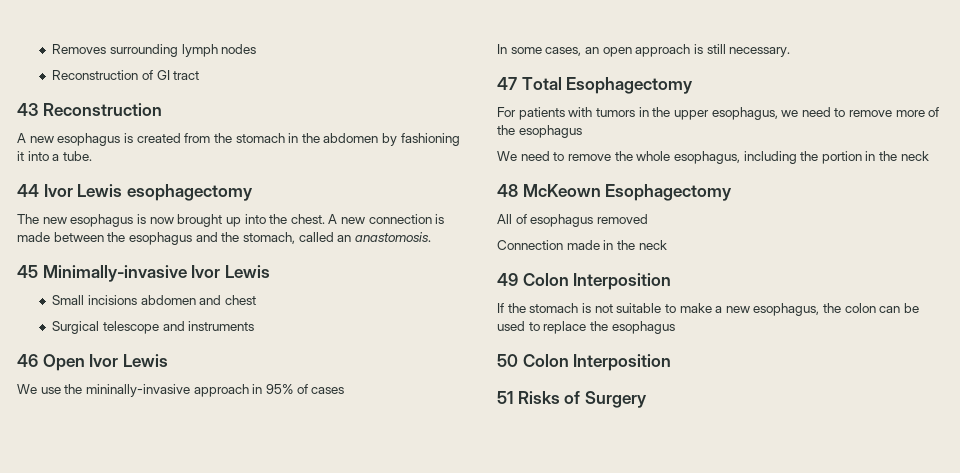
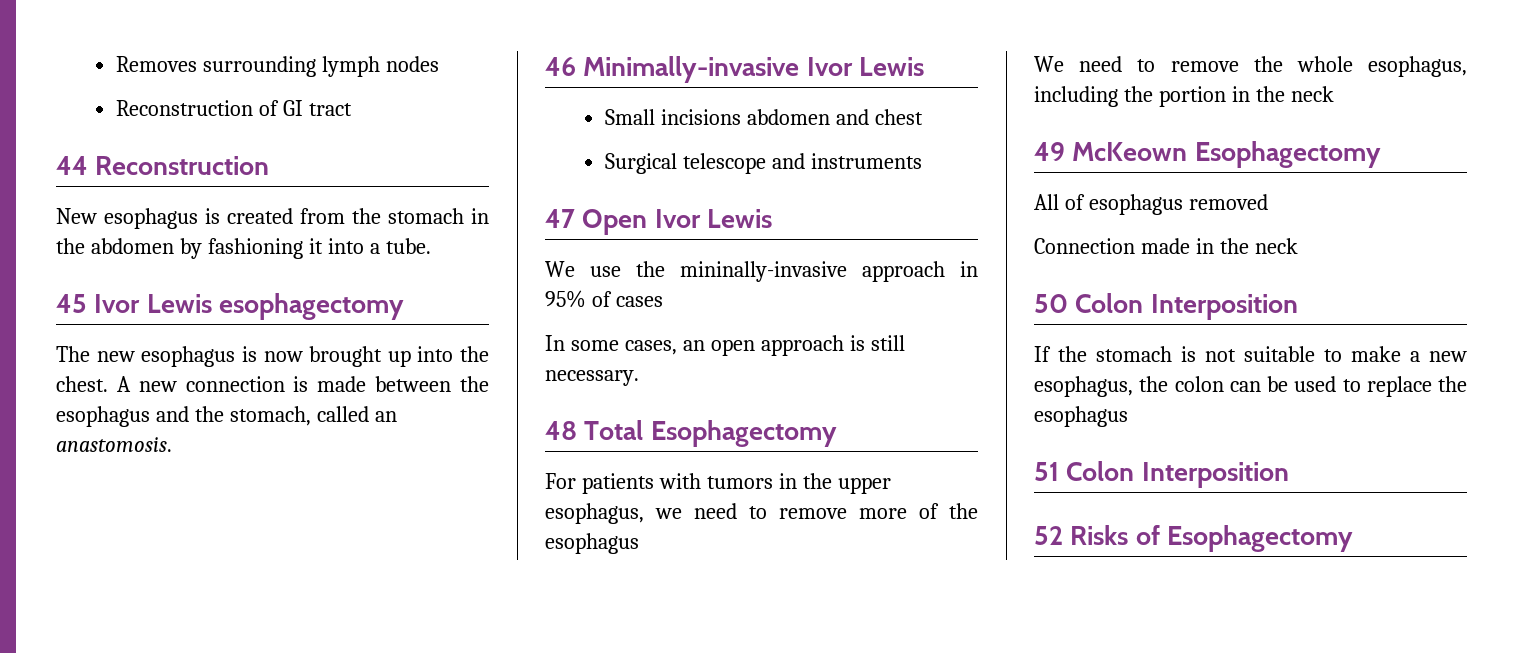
- 43 Reconstruction
+ 44 Reconstruction
- A new esophagus is created from the stomach in the abdomen by fashioning it into a tube.
+ New esophagus is created from the stomach in the abdomen by fashioning it into a tube.
- 44 Ivor Lewis esophagectomy
+ 45 Ivor Lewis esophagectomy
- 45 Minimally-invasive Ivor Lewis
+ 46 Minimally-invasive Ivor Lewis
- 46 Open Ivor Lewis
+ 47 Open Ivor Lewis
- 47 Total Esophagectomy
+ 48 Total Esophagectomy
- 48 McKeown Esophagectomy
+ 49 McKeown Esophagectomy
- 49 Colon Interposition
+ 50 Colon Interposition
- 50 Colon Interposition
- 51 Risks of Surgery
+ 51 Colon Interposition
+ 52 Risks of Esophagectomy

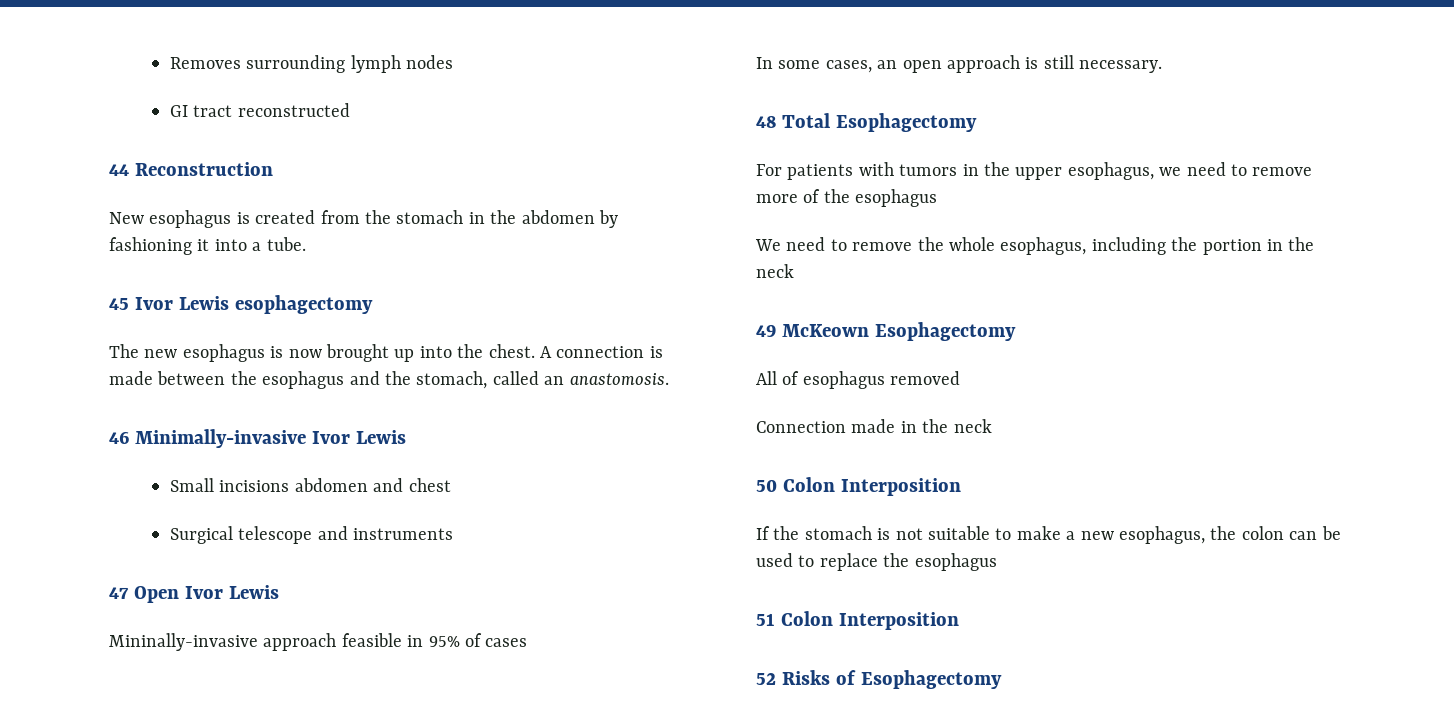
- Reconstruction of GI tract
+ GI tract reconstructed
- A new connection is made between the esophagus and the stomach, called an anastomosis.
+ A connection is made between the esophagus and the stomach, called an anastomosis.
- We use the mininally-invasive approach in 95% of cases
+ Mininally-invasive approach feasible in 95% of cases

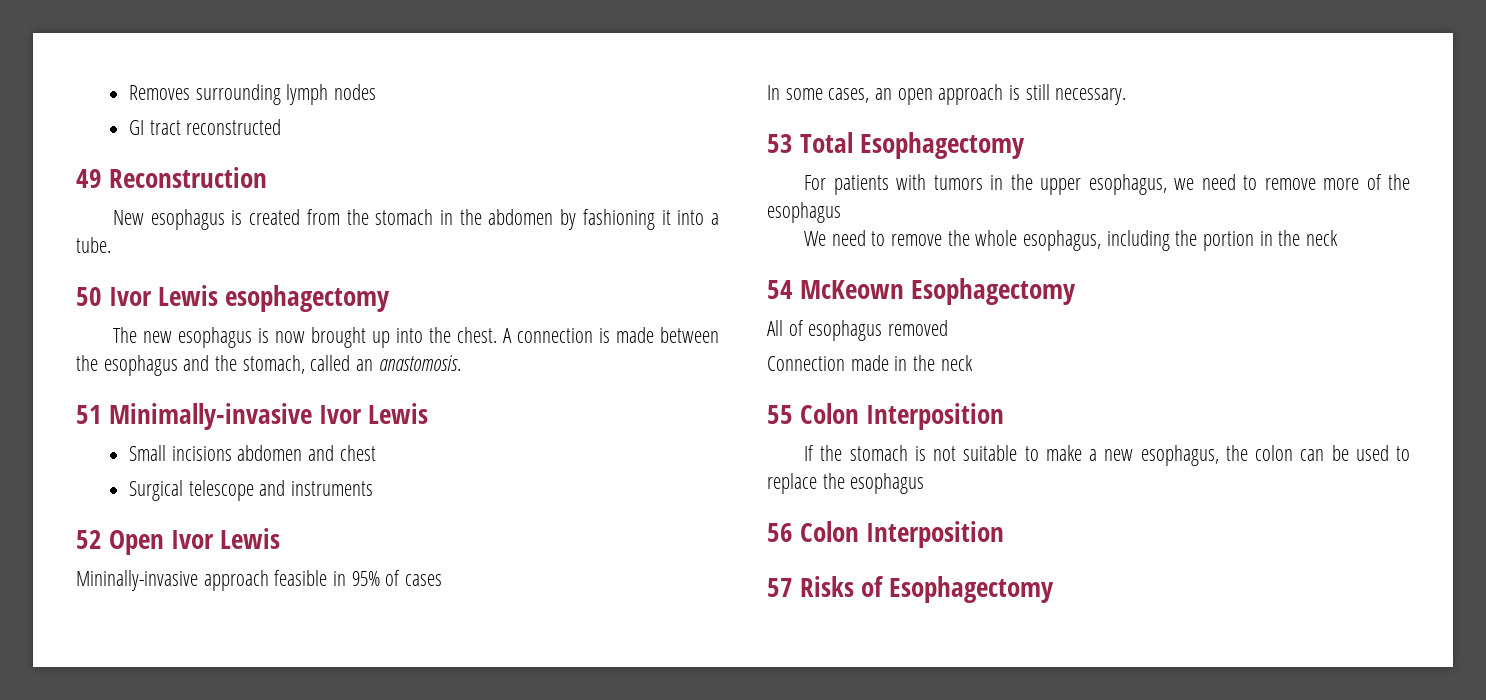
- 44 Reconstruction
+ 49 Reconstruction
- 45 Ivor Lewis esophagectomy
+ 50 Ivor Lewis esophagectomy
- 46 Minimally-invasive Ivor Lewis
+ 51 Minimally-invasive Ivor Lewis
- 47 Open Ivor Lewis
+ 52 Open Ivor Lewis
- 48 Total Esophagectomy
+ 53 Total Esophagectomy
- 49 McKeown Esophagectomy
+ 54 McKeown Esophagectomy
- 50 Colon Interposition
+ 55 Colon Interposition
- 51 Colon Interposition
- 52 Risks of Esophagectomy
+ 56 Colon Interposition
+ 57 Risks of Esophagectomy

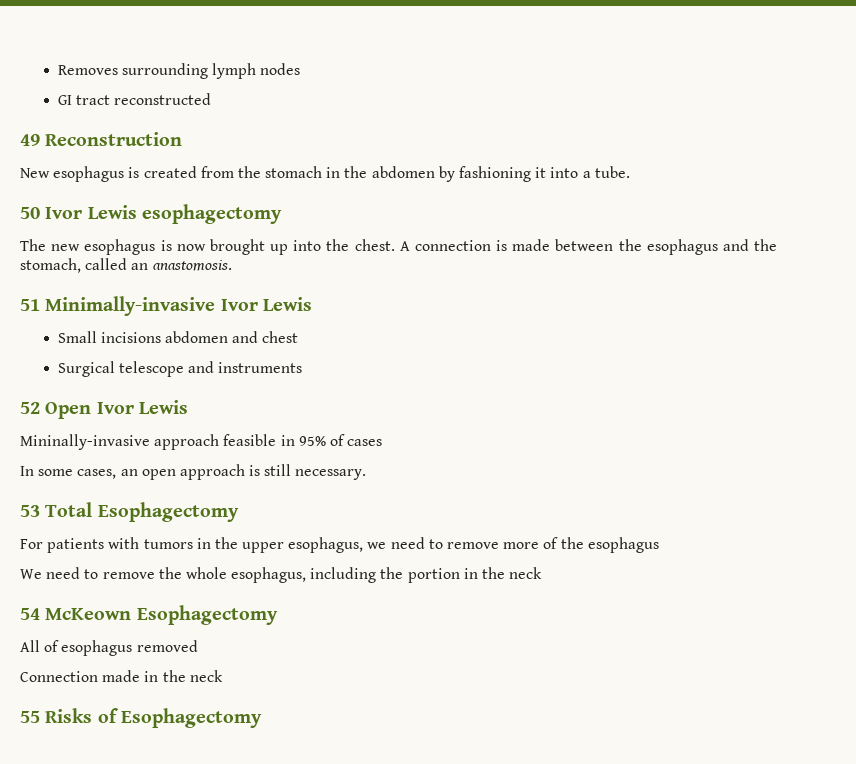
- 55 Colon Interposition
- If the stomach is not suitable to make a new esophagus, the colon can be used to replace the esophagus
- 56 Colon Interposition
- 57 Risks of Esophagectomy
+ 55 Risks of Esophagectomy

